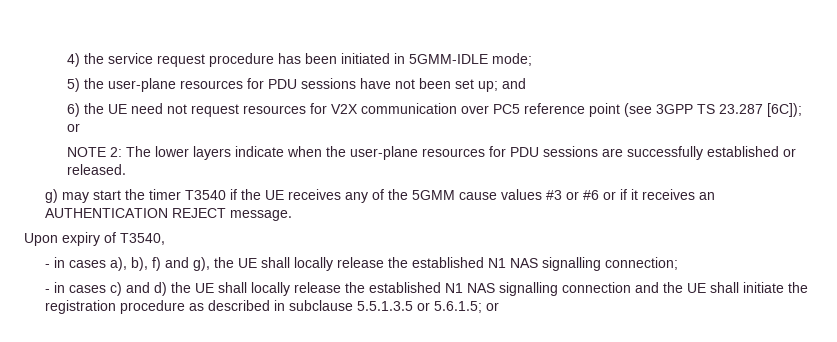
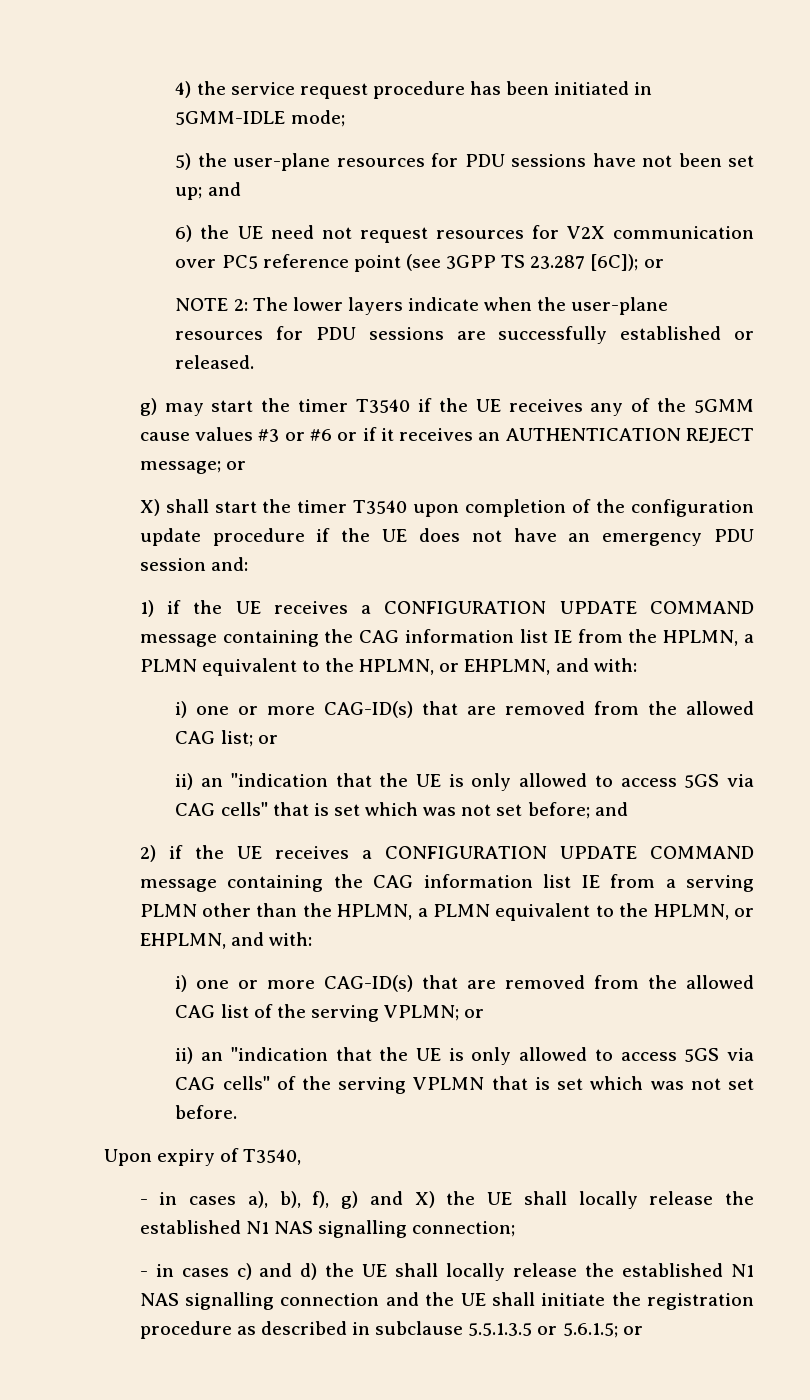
- g) may start the timer T3540 if the UE receives any of the 5GMM cause values #3 or #6 or if it receives an AUTHENTICATION REJECT message.
+ g) may start the timer T3540 if the UE receives any of the 5GMM cause values #3 or #6 or if it receives an AUTHENTICATION REJECT message; or
+ X) shall start the timer T3540 upon completion of the configuration update procedure if the UE does not have an emergency PDU session and:
+ 1) if the UE receives a CONFIGURATION UPDATE COMMAND message containing the CAG information list IE from the HPLMN, a PLMN equivalent to the HPLMN, or EHPLMN, and with:
+ i) one or more CAG-ID(s) that are removed from the allowed CAG list; or
+ ii) an "indication that the UE is only allowed to access 5GS via CAG cells" that is set which was not set before; and
+ 2) if the UE receives a CONFIGURATION UPDATE COMMAND message containing the CAG information list IE from a serving PLMN other than the HPLMN, a PLMN equivalent to the HPLMN, or EHPLMN, and with:
+ i) one or more CAG-ID(s) that are removed from the allowed CAG list of the serving VPLMN; or
+ ii) an "indication that the UE is only allowed to access 5GS via CAG cells" of the serving VPLMN that is set which was not set before.
- - in cases a), b), f) and g), the UE shall locally release the established N1 NAS signalling connection;
+ - in cases a), b), f), g) and X) the UE shall locally release the established N1 NAS signalling connection;

